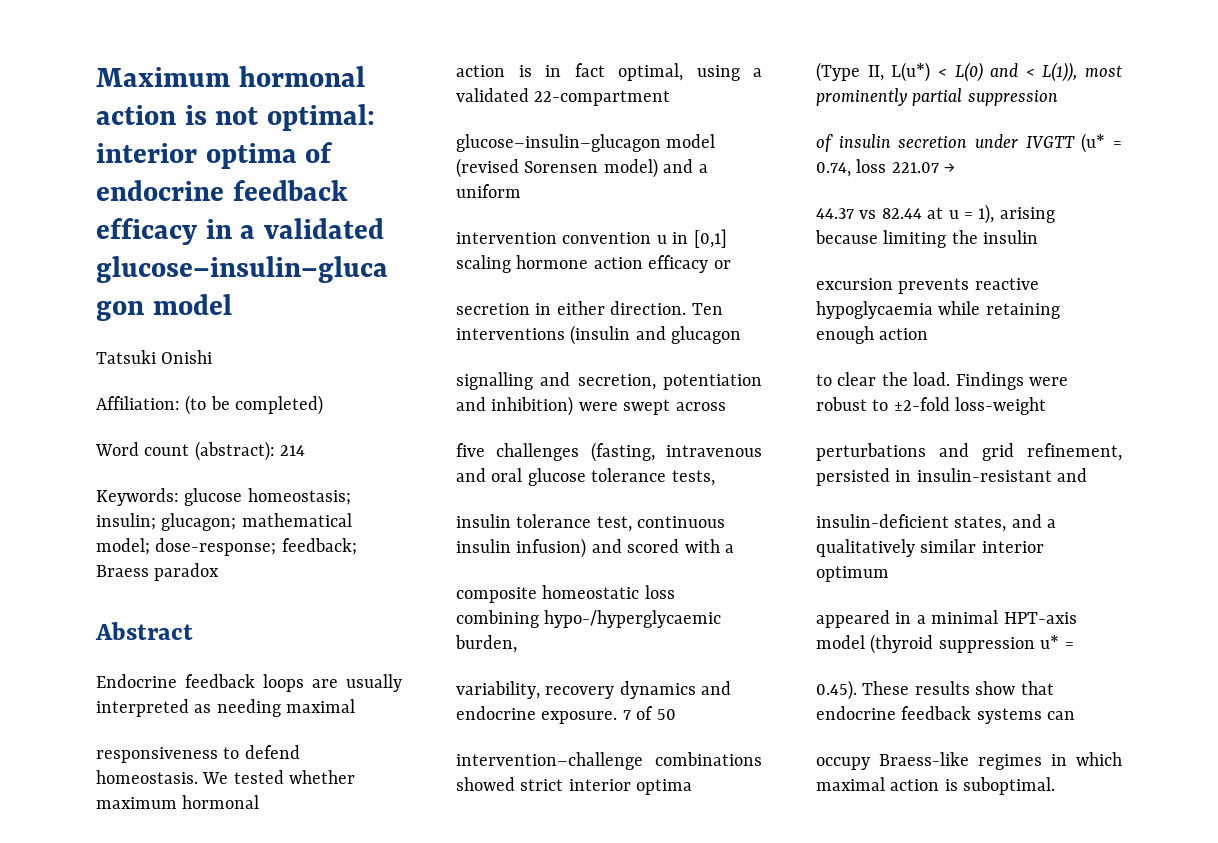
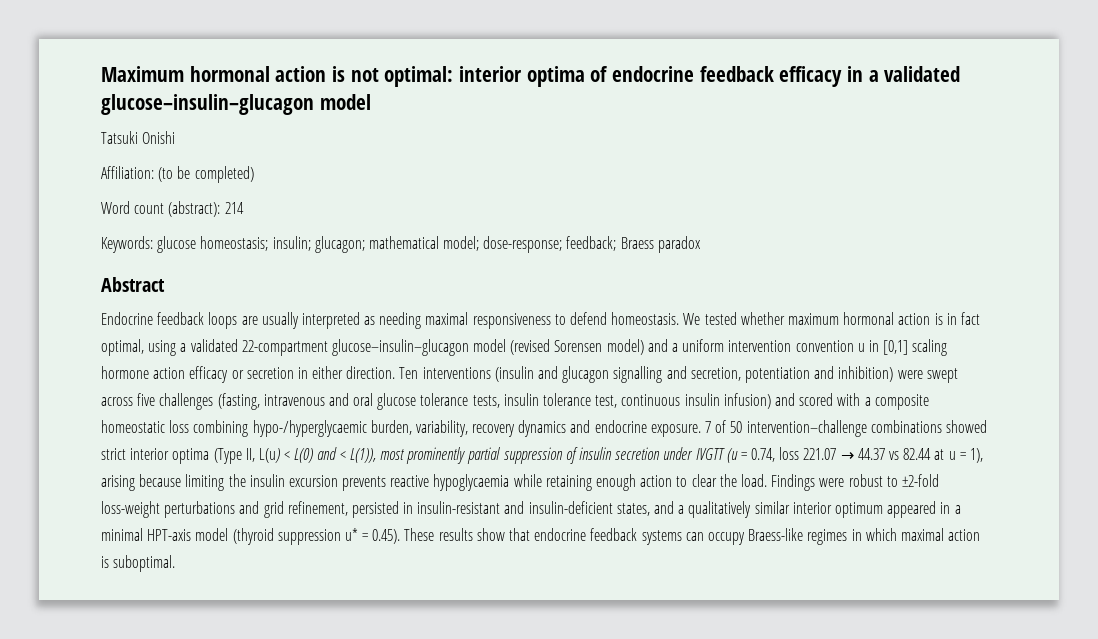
- Endocrine feedback loops are usually interpreted as needing maximal
- responsiveness to defend homeostasis.
+ Endocrine feedback loops are usually interpreted as needing maximal responsiveness to defend homeostasis.
- We tested whether maximum hormonal
- action is in fact optimal, using a validated 22-compartment
- glucose–insulin–glucagon model (revised Sorensen model) and a uniform
- intervention convention u in [0,1] scaling hormone action efficacy or
- secretion in either direction.
+ We tested whether maximum hormonal action is in fact optimal, using a validated 22-compartment glucose–insulin–glucagon model (revised Sorensen model) and a uniform intervention convention u in [0,1] scaling hormone action efficacy or secretion in either direction.
- Ten interventions (insulin and glucagon
- signalling and secretion, potentiation and inhibition) were swept across
- five challenges (fasting, intravenous and oral glucose tolerance tests,
- insulin tolerance test, continuous insulin infusion) and scored with a
- composite homeostatic loss combining hypo-/hyperglycaemic burden,
- variability, recovery dynamics and endocrine exposure.
+ Ten interventions (insulin and glucagon signalling and secretion, potentiation and inhibition) were swept across five challenges (fasting, intravenous and oral glucose tolerance tests, insulin tolerance test, continuous insulin infusion) and scored with a composite homeostatic loss combining hypo-/hyperglycaemic burden, variability, recovery dynamics and endocrine exposure.
- 7 of 50
- intervention–challenge combinations showed strict interior optima
- (Type II, L(u*) < L(0) and < L(1)), most prominently partial suppression
- of insulin secretion under IVGTT (u* = 0.74, loss 221.07 →
- 44.37 vs 82.44 at u = 1), arising because limiting the insulin
- excursion prevents reactive hypoglycaemia while retaining enough action
- to clear the load.
+ 7 of 50 intervention–challenge combinations showed strict interior optima (Type II, L(u) < L(0) and < L(1)), most prominently partial suppression of insulin secretion under IVGTT (u = 0.74, loss 221.07 → 44.37 vs 82.44 at u = 1), arising because limiting the insulin excursion prevents reactive hypoglycaemia while retaining enough action to clear the load.
- Findings were robust to ±2-fold loss-weight
- perturbations and grid refinement, persisted in insulin-resistant and
- insulin-deficient states, and a qualitatively similar interior optimum
- appeared in a minimal HPT-axis model (thyroid suppression u* =
- 0.45). These results show that endocrine feedback systems can
- occupy Braess-like regimes in which maximal action is suboptimal.
+ Findings were robust to ±2-fold loss-weight perturbations and grid refinement, persisted in insulin-resistant and insulin-deficient states, and a qualitatively similar interior optimum appeared in a minimal HPT-axis model (thyroid suppression u* = 0.45). These results show that endocrine feedback systems can occupy Braess-like regimes in which maximal action is suboptimal.

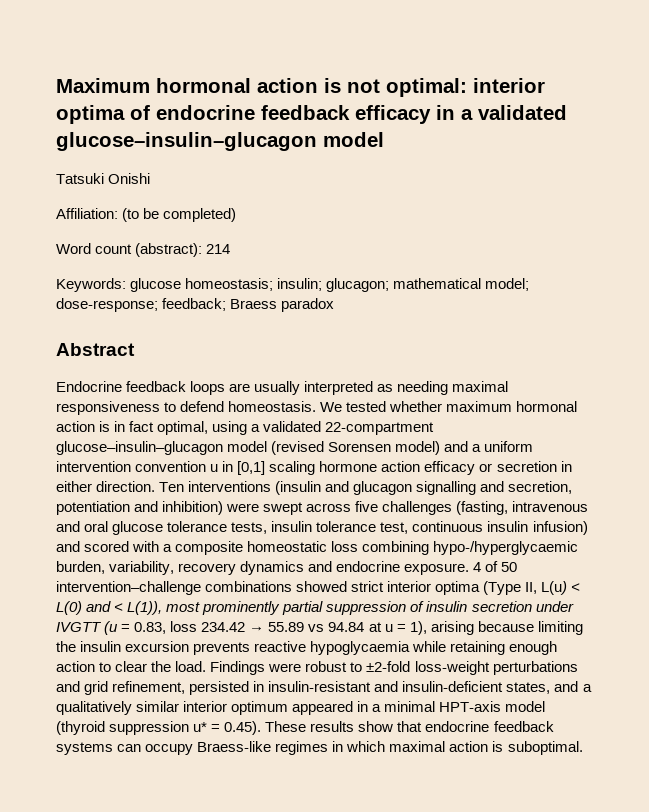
- 7 of 50 intervention–challenge combinations showed strict interior optima (Type II, L(u) < L(0) and < L(1)), most prominently partial suppression of insulin secretion under IVGTT (u = 0.74, loss 221.07 → 44.37 vs 82.44 at u = 1), arising because limiting the insulin excursion prevents reactive hypoglycaemia while retaining enough action to clear the load.
+ 4 of 50 intervention–challenge combinations showed strict interior optima (Type II, L(u) < L(0) and < L(1)), most prominently partial suppression of insulin secretion under IVGTT (u = 0.83, loss 234.42 → 55.89 vs 94.84 at u = 1), arising because limiting the insulin excursion prevents reactive hypoglycaemia while retaining enough action to clear the load.

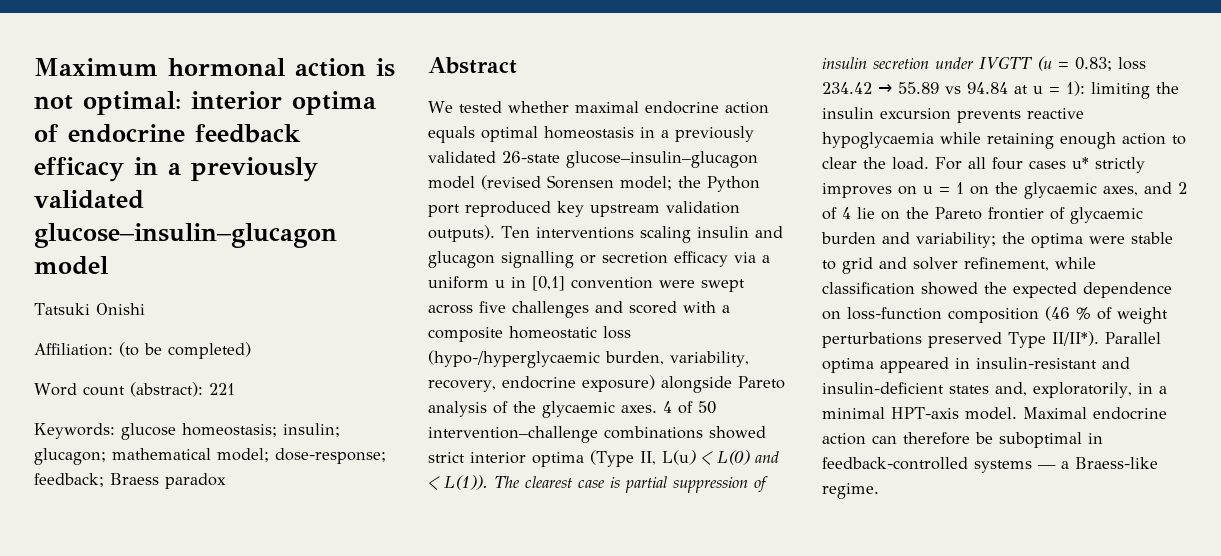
- Maximum hormonal action is not optimal: interior optima of endocrine feedback efficacy in a validated glucose–insulin–glucagon model
+ Maximum hormonal action is not optimal: interior optima of endocrine feedback efficacy in a previously validated glucose–insulin–glucagon model
- Word count (abstract): 214
+ Word count (abstract): 221
- Endocrine feedback loops are usually interpreted as needing maximal responsiveness to defend homeostasis. We tested whether maximum hormonal action is in fact optimal, using a validated 22-compartment glucose–insulin–glucagon model (revised Sorensen model) and a uniform intervention convention u in [0,1] scaling hormone action efficacy or secretion in either direction. Ten interventions (insulin and glucagon signalling and secretion, potentiation and inhibition) were swept across five challenges (fasting, intravenous and oral glucose tolerance tests, insulin tolerance test, continuous insulin infusion) and scored with a composite homeostatic loss combining hypo-/hyperglycaemic burden, variability, recovery dynamics and endocrine exposure.
+ We tested whether maximal endocrine action equals optimal homeostasis in a previously validated 26-state glucose–insulin–glucagon model (revised Sorensen model; the Python port reproduced key upstream validation outputs). Ten interventions scaling insulin and glucagon signalling or secretion efficacy via a uniform u in [0,1] convention were swept across five challenges and scored with a composite homeostatic loss (hypo-/hyperglycaemic burden, variability, recovery, endocrine exposure) alongside Pareto analysis of the glycaemic axes.
- 4 of 50 intervention–challenge combinations showed strict interior optima (Type II, L(u) < L(0) and < L(1)), most prominently partial suppression of insulin secretion under IVGTT (u = 0.83, loss 234.42 → 55.89 vs 94.84 at u = 1), arising because limiting the insulin excursion prevents reactive hypoglycaemia while retaining enough action to clear the load.
+ 4 of 50 intervention–challenge combinations showed strict interior optima (Type II, L(u) < L(0) and < L(1)). The clearest case is partial suppression of insulin secretion under IVGTT (u = 0.83; loss 234.42 → 55.89 vs 94.84 at u = 1): limiting the insulin excursion prevents reactive hypoglycaemia while retaining enough action to clear the load.
- Findings were robust to ±2-fold loss-weight perturbations and grid refinement, persisted in insulin-resistant and insulin-deficient states, and a qualitatively similar interior optimum appeared in a minimal HPT-axis model (thyroid suppression u* = 0.45). These results show that endocrine feedback systems can occupy Braess-like regimes in which maximal action is suboptimal.
+ For all four cases u* strictly improves on u = 1 on the glycaemic axes, and 2 of 4 lie on the Pareto frontier of glycaemic burden and variability; the optima were stable to grid and solver refinement, while classification showed the expected dependence on loss-function composition (46 % of weight perturbations preserved Type II/II*). Parallel optima appeared in insulin-resistant and insulin-deficient states and, exploratorily, in a minimal HPT-axis model. Maximal endocrine action can therefore be suboptimal in feedback-controlled systems — a Braess-like regime.

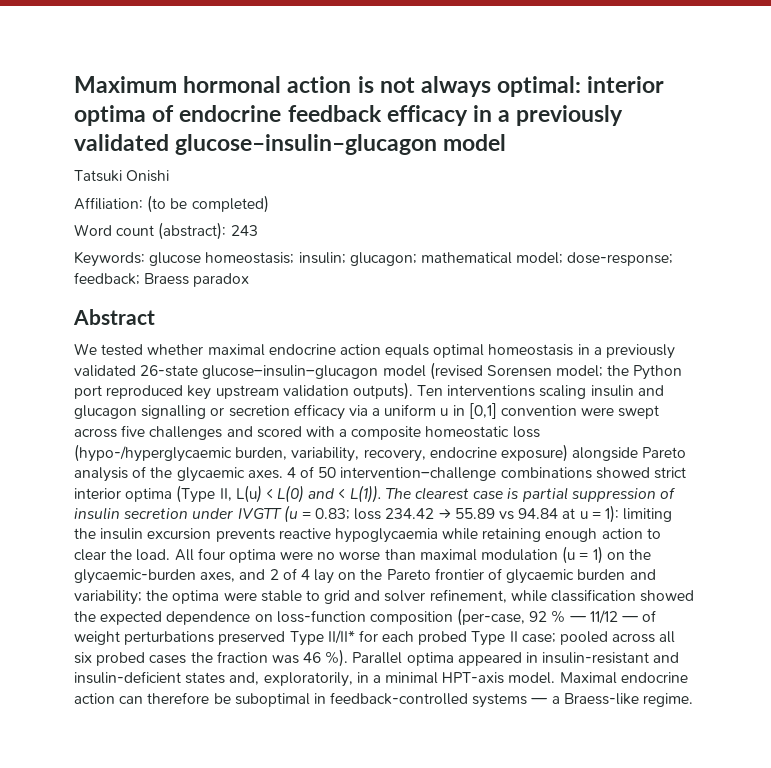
- Maximum hormonal action is not optimal: interior optima of endocrine feedback efficacy in a previously validated glucose–insulin–glucagon model
+ Maximum hormonal action is not always optimal: interior optima of endocrine feedback efficacy in a previously validated glucose–insulin–glucagon model
- Word count (abstract): 221
+ Word count (abstract): 243
- For all four cases u* strictly improves on u = 1 on the glycaemic axes, and 2 of 4 lie on the Pareto frontier of glycaemic burden and variability; the optima were stable to grid and solver refinement, while classification showed the expected dependence on loss-function composition (46 % of weight perturbations preserved Type II/II*).
+ All four optima were no worse than maximal modulation (u = 1) on the glycaemic-burden axes, and 2 of 4 lay on the Pareto frontier of glycaemic burden and variability; the optima were stable to grid and solver refinement, while classification showed the expected dependence on loss-function composition (per-case, 92 % — 11/12 — of weight perturbations preserved Type II/II* for each probed Type II case; pooled across all six probed cases the fraction was 46 %).

